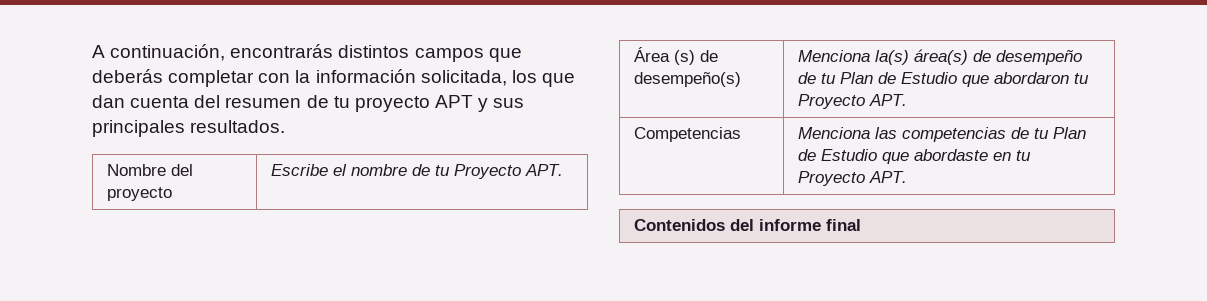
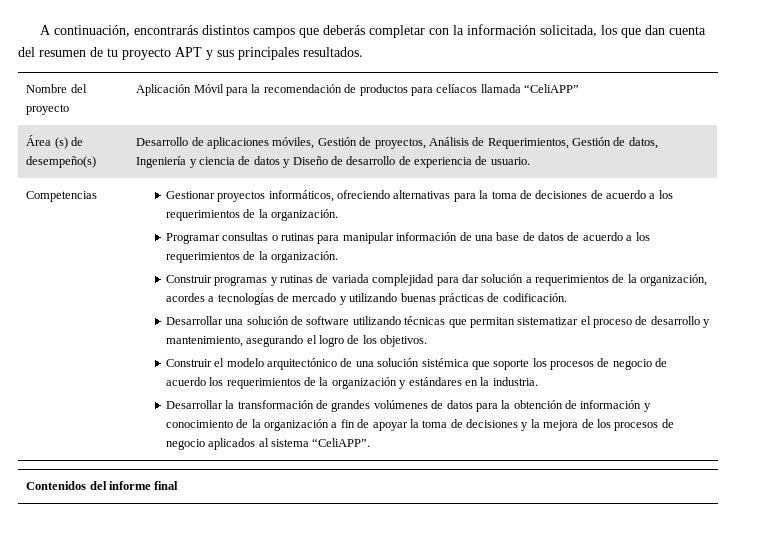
- Nombre del proyecto | Escribe el nombre de tu Proyecto APT.
- Área (s) de desempeño(s) | Menciona la(s) área(s) de desempeño de tu Plan de Estudio que abordaron tu Proyecto APT.
- Competencias | Menciona las competencias de tu Plan de Estudio que abordaste en tu Proyecto APT.
+ Nombre del proyecto | Aplicación Móvil para la recomendación de productos para celíacos llamada “CeliAPP”
+ Área (s) de desempeño(s) | Desarrollo de aplicaciones móviles, Gestión de proyectos, Análisis de Requerimientos, Gestión de datos, Ingeniería y ciencia de datos y Diseño de desarrollo de experiencia de usuario.
+ Competencias | Gestionar proyectos informáticos, ofreciendo alternativas para la toma de decisiones de acuerdo a los requerimientos de la organización.
+ Programar consultas o rutinas para manipular información de una base de datos de acuerdo a los requerimientos de la organización.
+ Construir programas y rutinas de variada complejidad para dar solución a requerimientos de la organización, acordes a tecnologías de mercado y utilizando buenas prácticas de codificación.
+ Desarrollar una solución de software utilizando técnicas que permitan sistematizar el proceso de desarrollo y mantenimiento, asegurando el logro de los objetivos.
+ Construir el modelo arquitectónico de una solución sistémica que soporte los procesos de negocio de acuerdo los requerimientos de la organización y estándares en la industria.
+ Desarrollar la transformación de grandes volúmenes de datos para la obtención de información y conocimiento de la organización a fin de apoyar la toma de decisiones y la mejora de los procesos de negocio aplicados al sistema “CeliAPP”.

